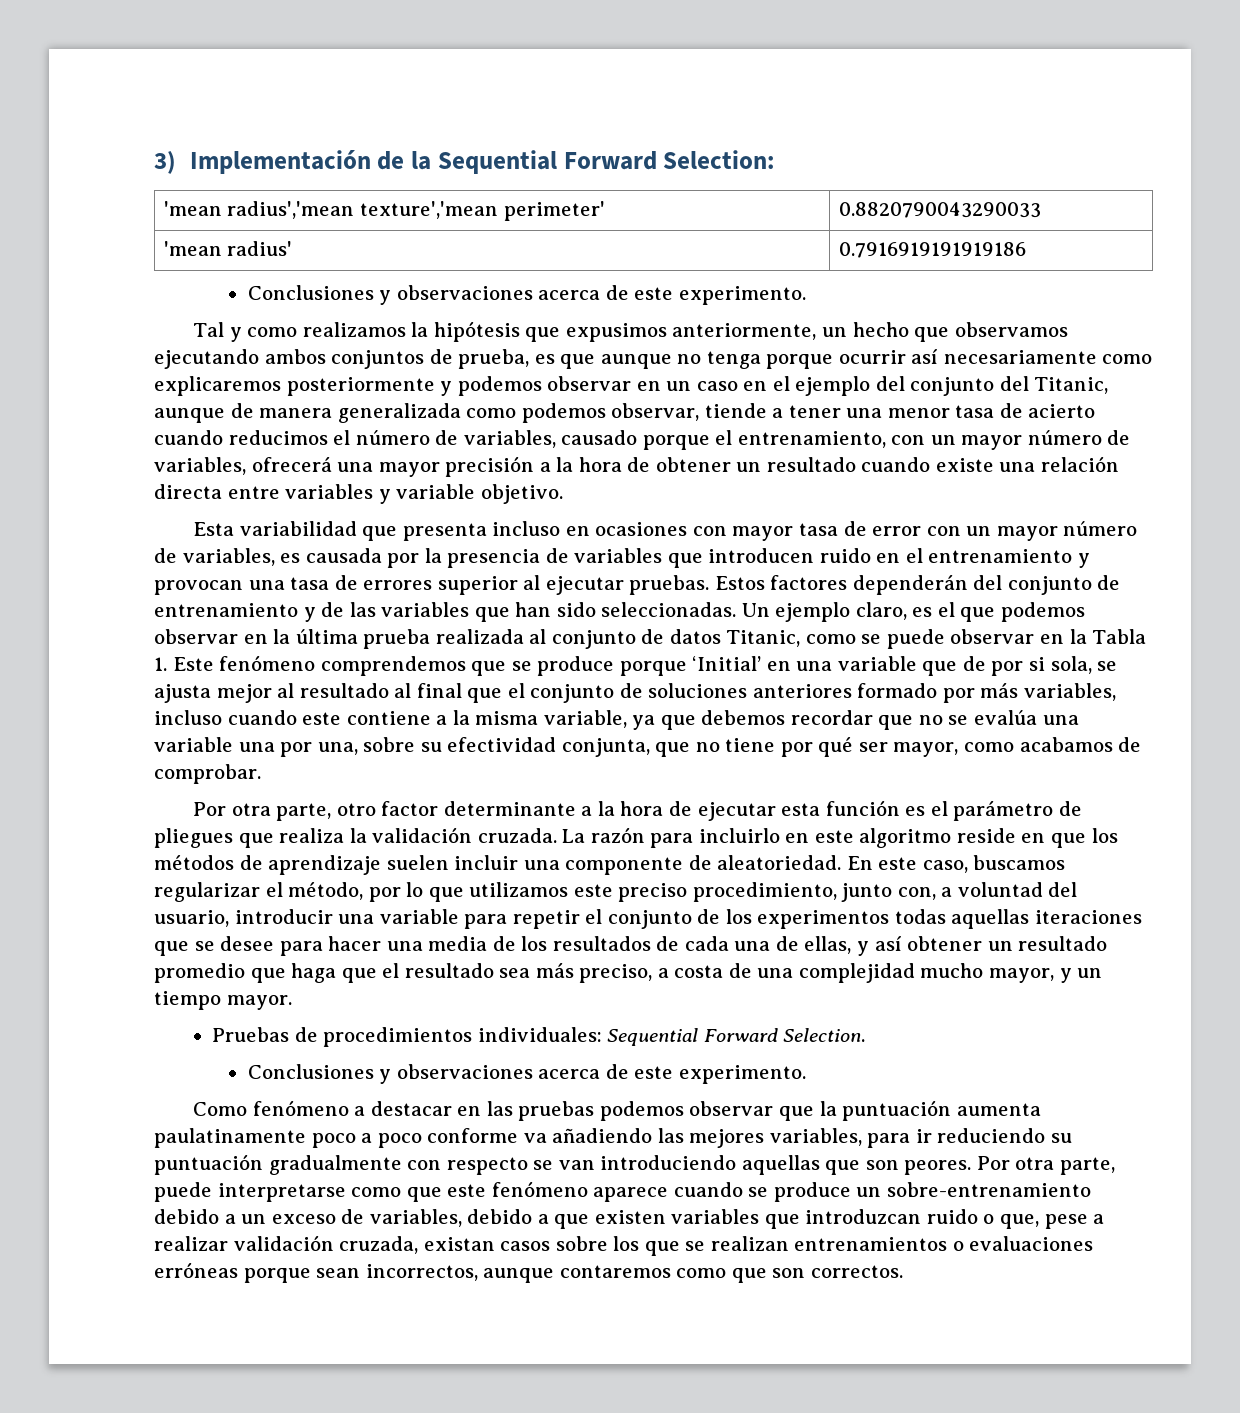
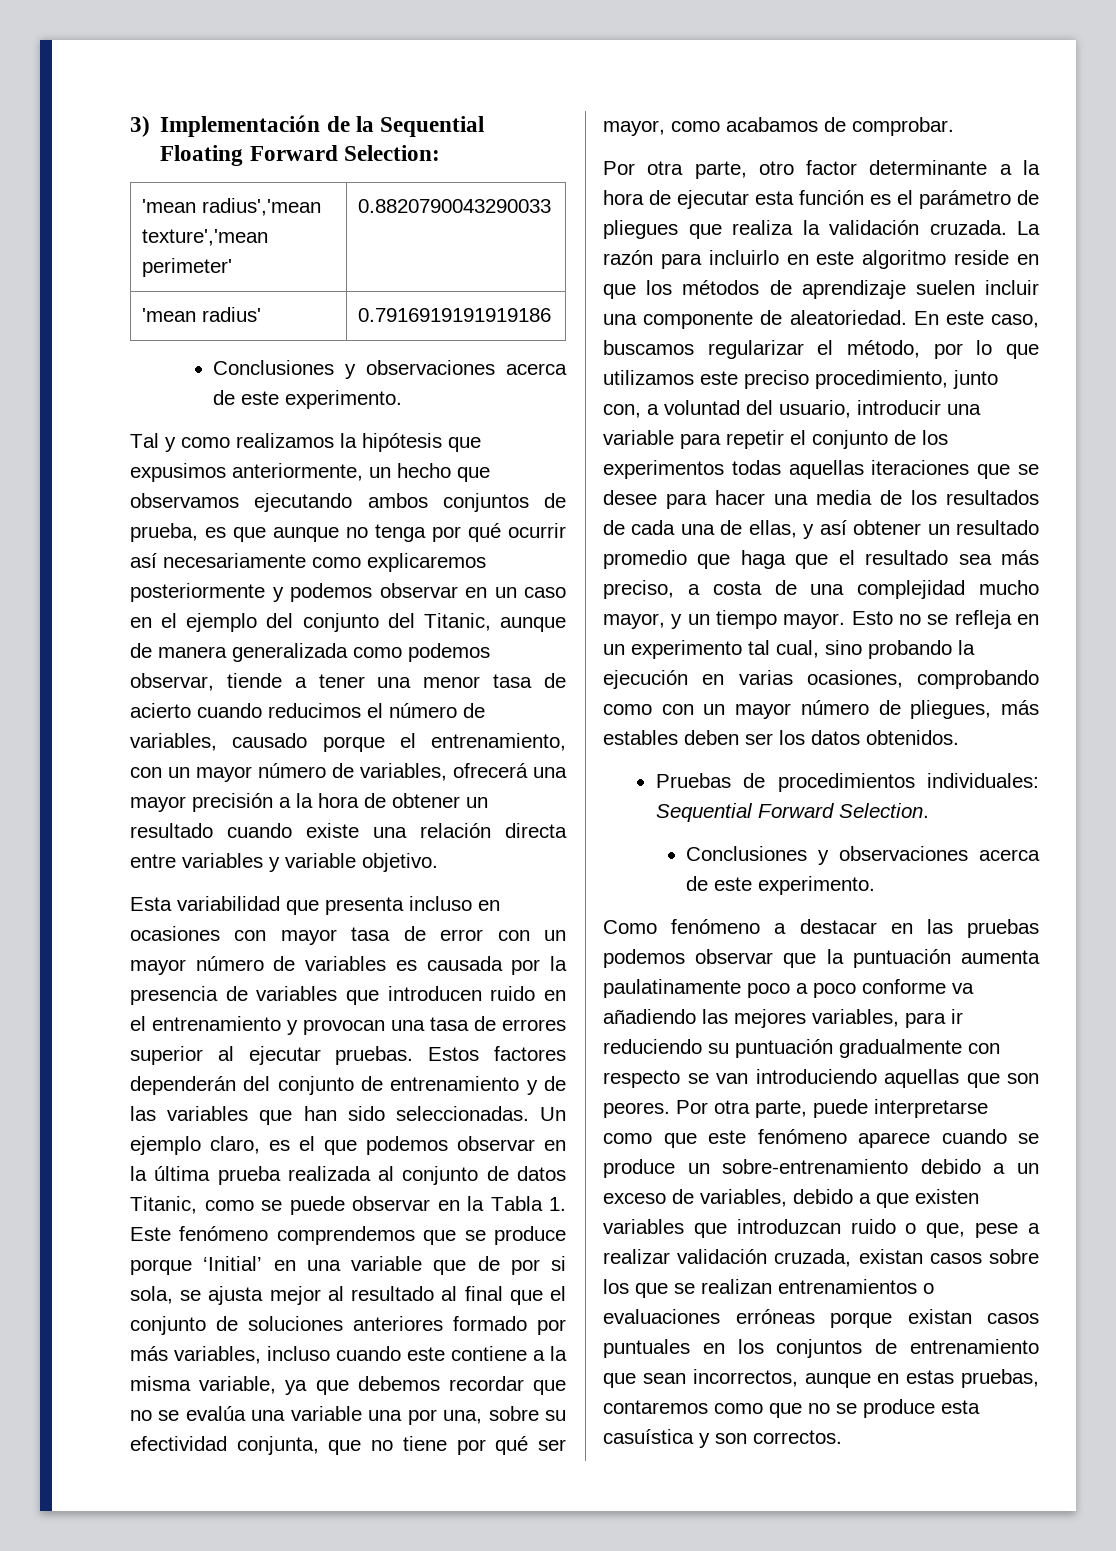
- 3) Implementación de la Sequential Forward Selection:
+ 3) Implementación de la Sequential Floating Forward Selection:
- Tal y como realizamos la hipótesis que expusimos anteriormente, un hecho que observamos ejecutando ambos conjuntos de prueba, es que aunque no tenga porque ocurrir así necesariamente como explicaremos posteriormente y podemos observar en un caso en el ejemplo del conjunto del Titanic, aunque de manera generalizada como podemos observar, tiende a tener una menor tasa de acierto cuando reducimos el número de variables, causado porque el entrenamiento, con un mayor número de variables, ofrecerá una mayor precisión a la hora de obtener un resultado cuando existe una relación directa entre variables y variable objetivo.
+ Tal y como realizamos la hipótesis que expusimos anteriormente, un hecho que observamos ejecutando ambos conjuntos de prueba, es que aunque no tenga por qué ocurrir así necesariamente como explicaremos posteriormente y podemos observar en un caso en el ejemplo del conjunto del Titanic, aunque de manera generalizada como podemos observar, tiende a tener una menor tasa de acierto cuando reducimos el número de variables, causado porque el entrenamiento, con un mayor número de variables, ofrecerá una mayor precisión a la hora de obtener un resultado cuando existe una relación directa entre variables y variable objetivo.
- Esta variabilidad que presenta incluso en ocasiones con mayor tasa de error con un mayor número de variables, es causada por la presencia de variables que introducen ruido en el entrenamiento y provocan una tasa de errores superior al ejecutar pruebas.
+ Esta variabilidad que presenta incluso en ocasiones con mayor tasa de error con un mayor número de variables es causada por la presencia de variables que introducen ruido en el entrenamiento y provocan una tasa de errores superior al ejecutar pruebas.
+ Esto no se refleja en un experimento tal cual, sino probando la ejecución en varias ocasiones, comprobando como con un mayor número de pliegues, más estables deben ser los datos obtenidos.
- Por otra parte, puede interpretarse como que este fenómeno aparece cuando se produce un sobre-entrenamiento debido a un exceso de variables, debido a que existen variables que introduzcan ruido o que, pese a realizar validación cruzada, existan casos sobre los que se realizan entrenamientos o evaluaciones erróneas porque sean incorrectos, aunque contaremos como que son correctos.
+ Por otra parte, puede interpretarse como que este fenómeno aparece cuando se produce un sobre-entrenamiento debido a un exceso de variables, debido a que existen variables que introduzcan ruido o que, pese a realizar validación cruzada, existan casos sobre los que se realizan entrenamientos o evaluaciones erróneas porque existan casos puntuales en los conjuntos de entrenamiento que sean incorrectos, aunque en estas pruebas, contaremos como que no se produce esta casuística y son correctos.

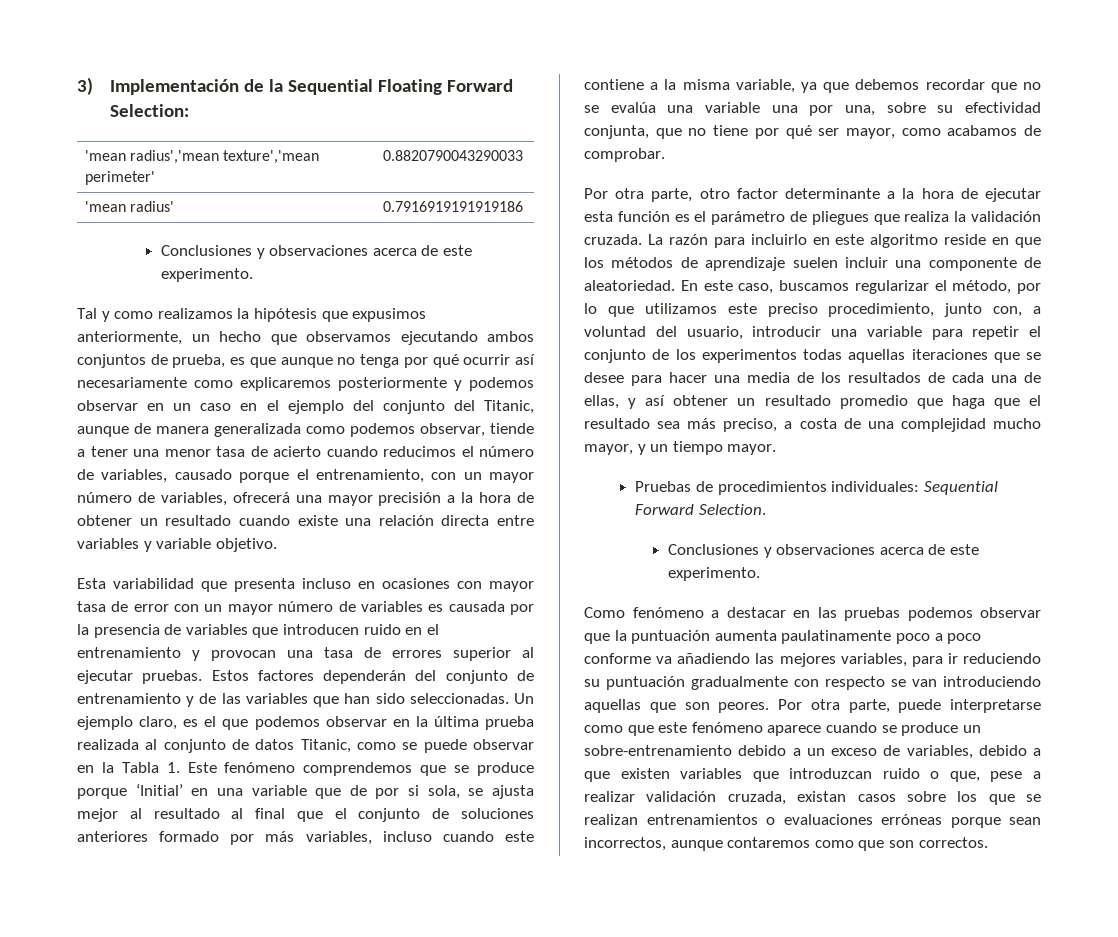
- Esto no se refleja en un experimento tal cual, sino probando la ejecución en varias ocasiones, comprobando como con un mayor número de pliegues, más estables deben ser los datos obtenidos.
- Por otra parte, puede interpretarse como que este fenómeno aparece cuando se produce un sobre-entrenamiento debido a un exceso de variables, debido a que existen variables que introduzcan ruido o que, pese a realizar validación cruzada, existan casos sobre los que se realizan entrenamientos o evaluaciones erróneas porque existan casos puntuales en los conjuntos de entrenamiento que sean incorrectos, aunque en estas pruebas, contaremos como que no se produce esta casuística y son correctos.
+ Por otra parte, puede interpretarse como que este fenómeno aparece cuando se produce un sobre-entrenamiento debido a un exceso de variables, debido a que existen variables que introduzcan ruido o que, pese a realizar validación cruzada, existan casos sobre los que se realizan entrenamientos o evaluaciones erróneas porque sean incorrectos, aunque contaremos como que son correctos.

